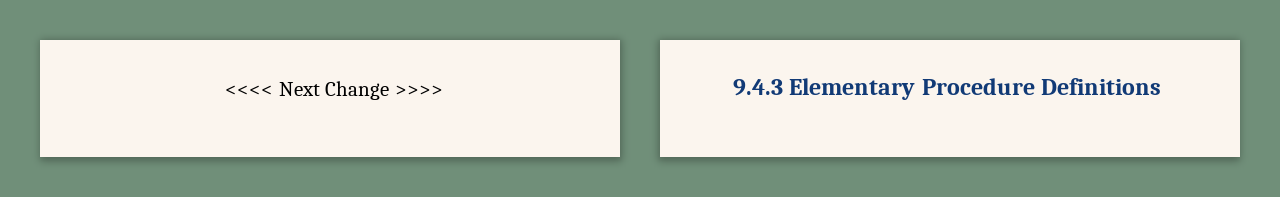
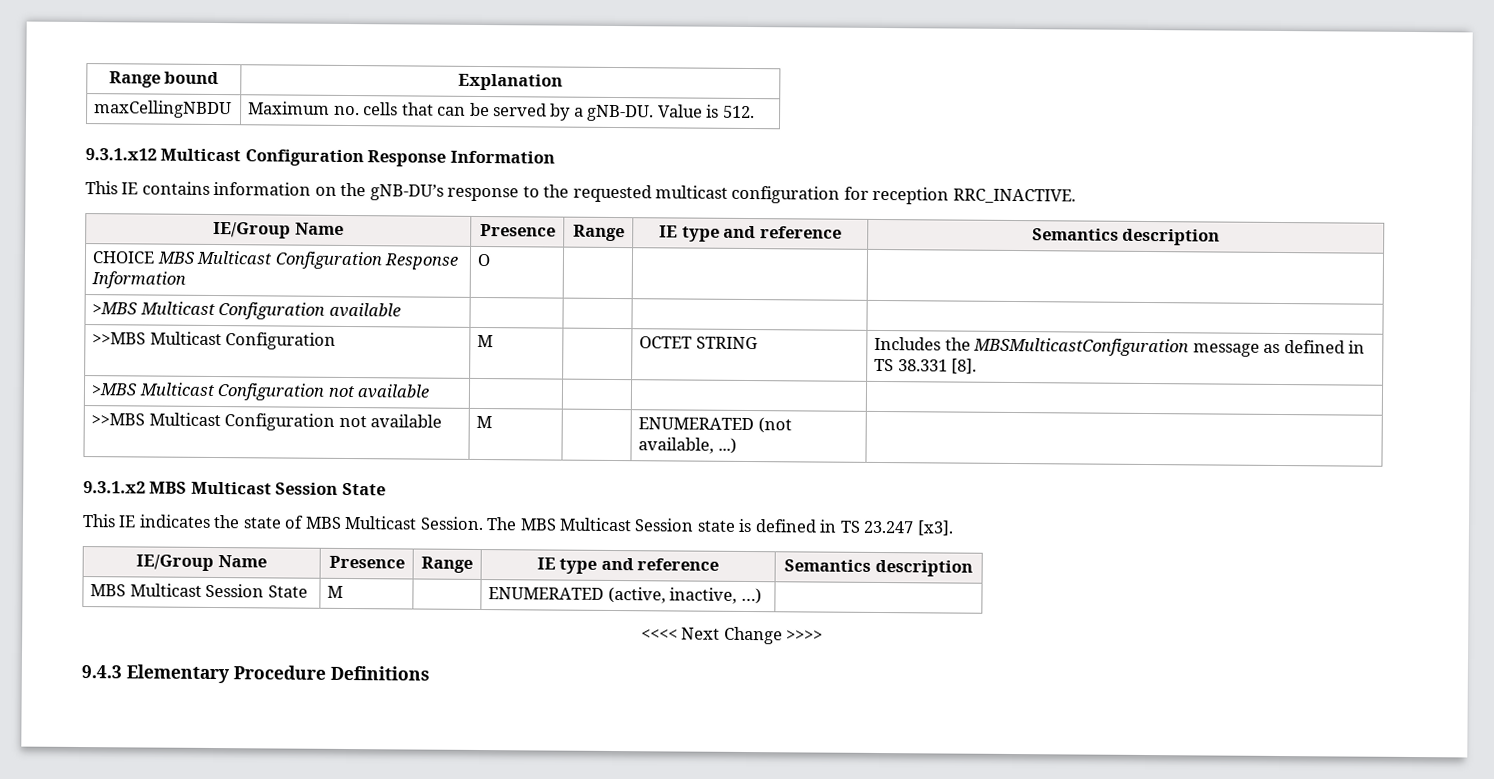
+ Range bound | Explanation
+ maxCellingNBDU | Maximum no. cells that can be served by a gNB-DU. Value is 512.
+ 9.3.1.x12 Multicast Configuration Response Information
+ This IE contains information on the gNB-DU’s response to the requested multicast configuration for reception RRC_INACTIVE.
+ IE/Group Name | Presence | Range | IE type and reference | Semantics description
+ CHOICE MBS Multicast Configuration Response Information | O | | |
+ >MBS Multicast Configuration available | | | |
+ >>MBS Multicast Configuration | M | | OCTET STRING | Includes the MBSMulticastConfiguration message as defined in TS 38.331 [8].
+ >MBS Multicast Configuration not available | | | |
+ >>MBS Multicast Configuration not available | M | | ENUMERATED (not available, ...) |
+ 9.3.1.x2 MBS Multicast Session State
+ This IE indicates the state of MBS Multicast Session. The MBS Multicast Session state is defined in TS 23.247 [x3].
+ IE/Group Name | Presence | Range | IE type and reference | Semantics description
+ MBS Multicast Session State | M | | ENUMERATED (active, inactive, …) |

